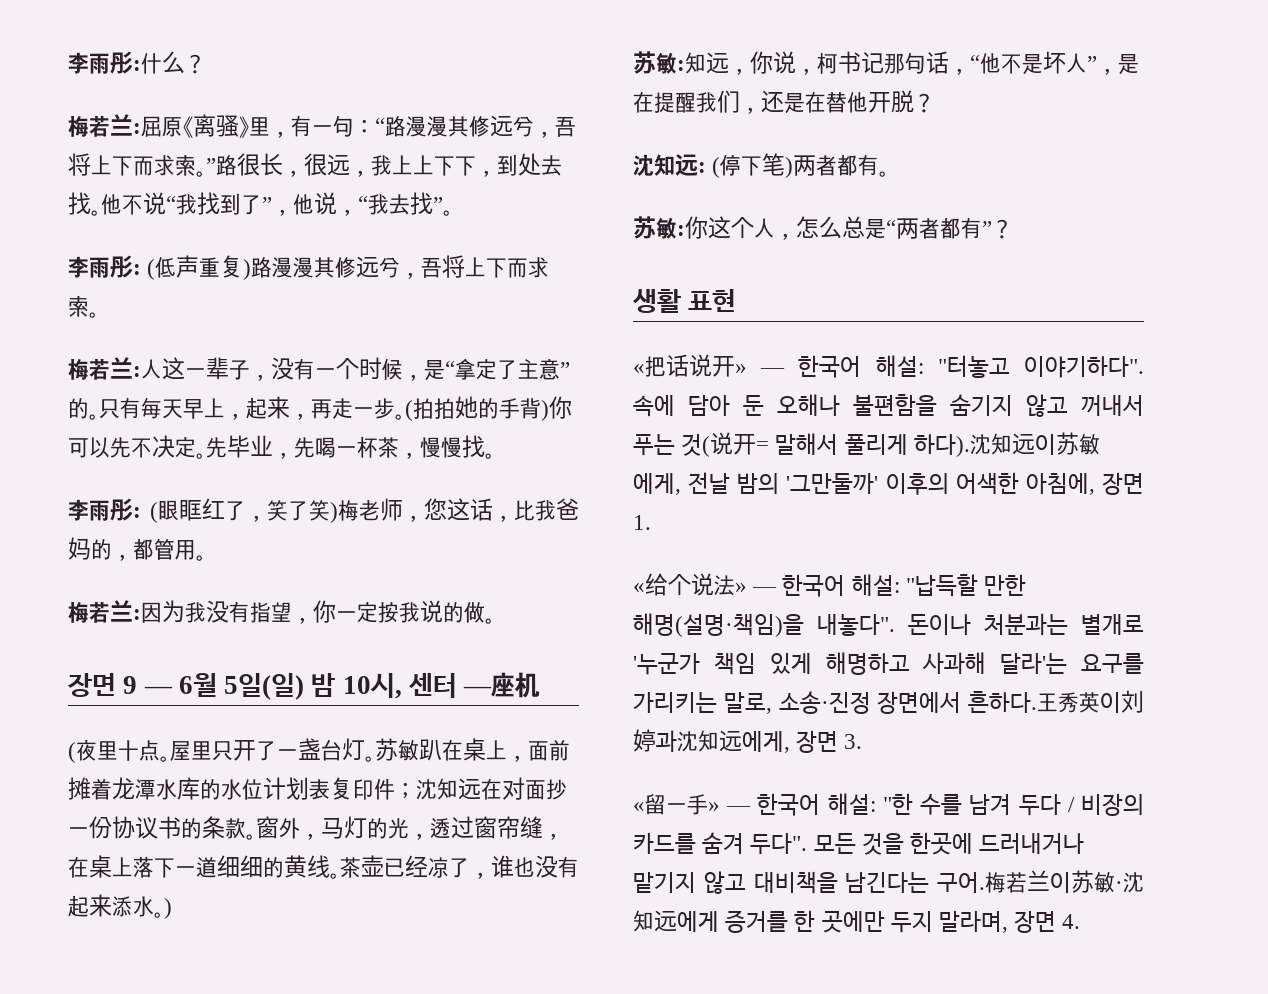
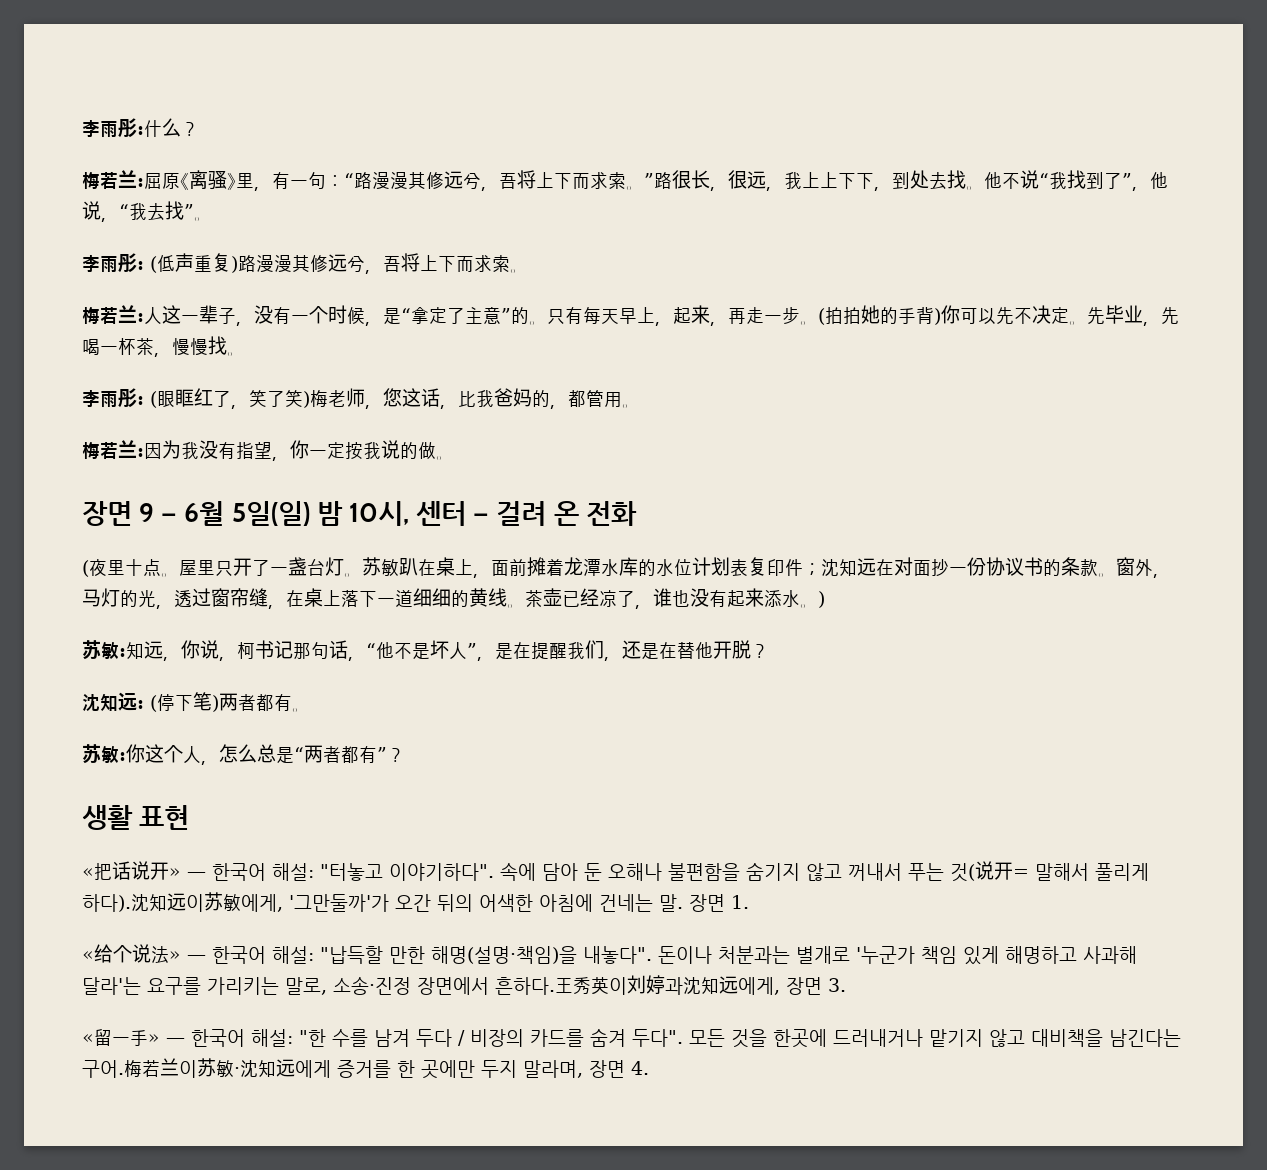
- 장면 9 — 6월 5일(일) 밤 10시, 센터 —座机
+ 장면 9 — 6월 5일(일) 밤 10시, 센터 — 걸려 온 전화
- 沈知远이苏敏에게, 전날 밤의 '그만둘까' 이후의 어색한 아침에, 장면 1.
+ 沈知远이苏敏에게, '그만둘까'가 오간 뒤의 어색한 아침에 건네는 말. 장면 1.

